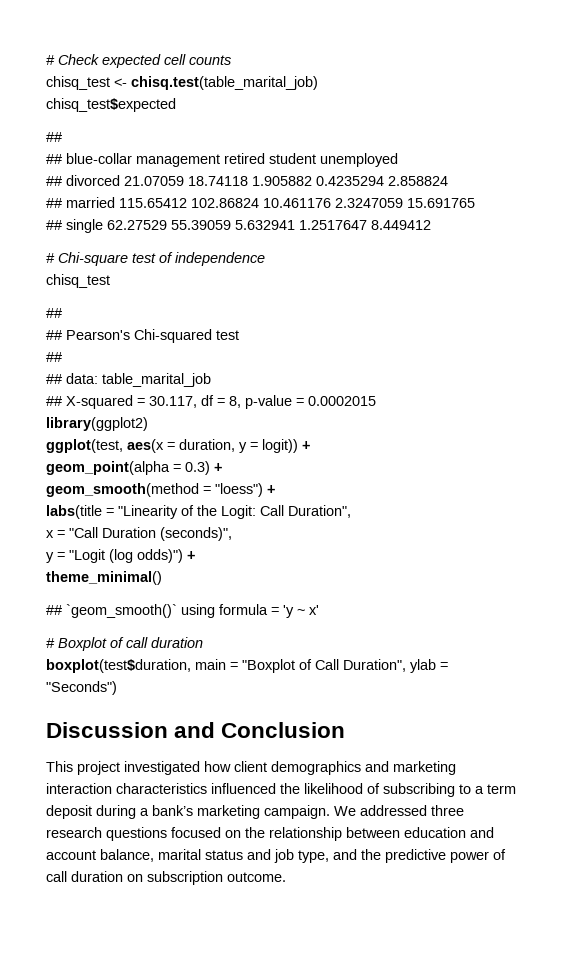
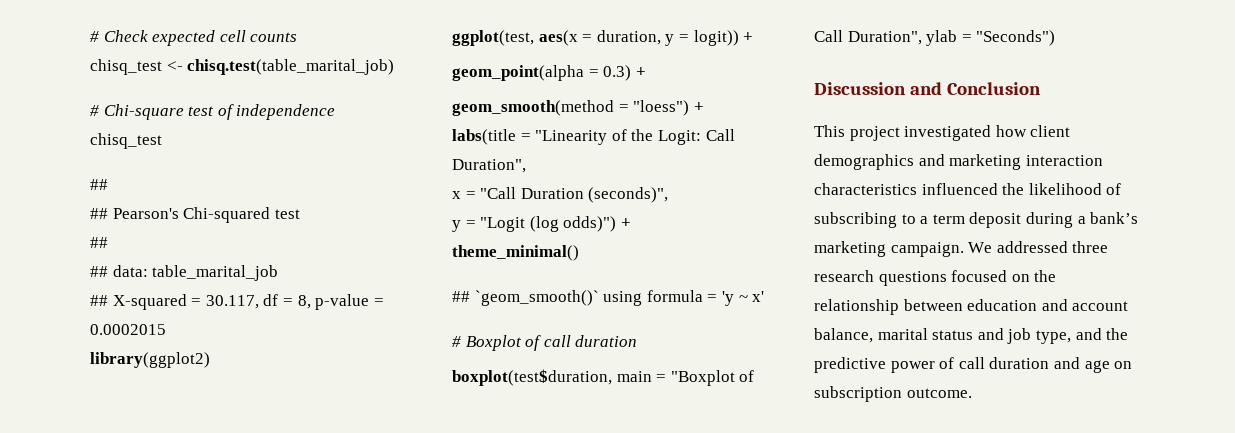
- chisq_test$expected
- ##
- ## blue-collar management retired student unemployed
- ## divorced 21.07059 18.74118 1.905882 0.4235294 2.858824
- ## married 115.65412 102.86824 10.461176 2.3247059 15.691765
- ## single 62.27529 55.39059 5.632941 1.2517647 8.449412
- We addressed three research questions focused on the relationship between education and account balance, marital status and job type, and the predictive power of call duration on subscription outcome.
+ We addressed three research questions focused on the relationship between education and account balance, marital status and job type, and the predictive power of call duration and age on subscription outcome.

